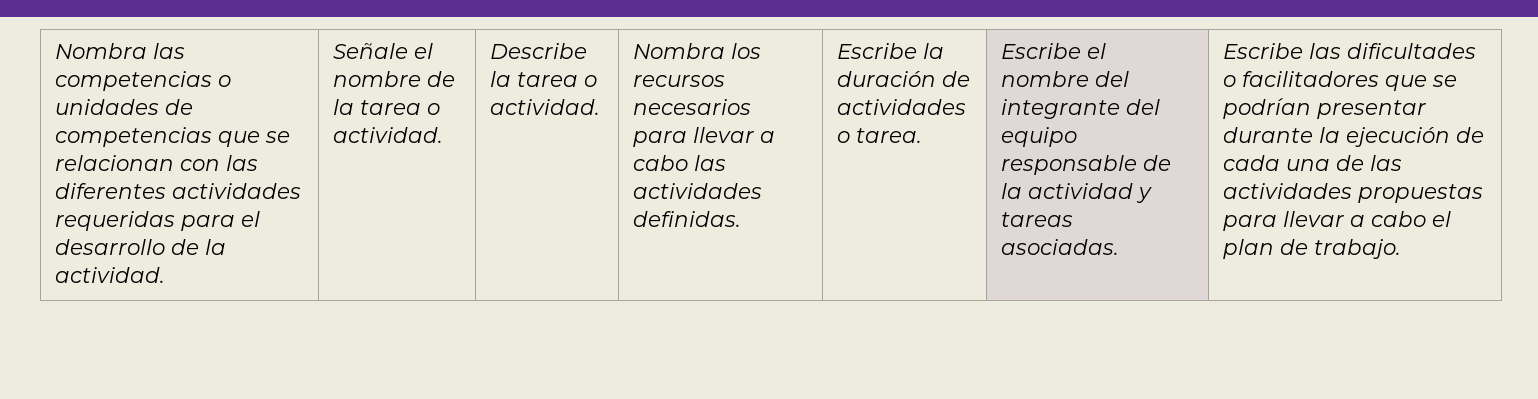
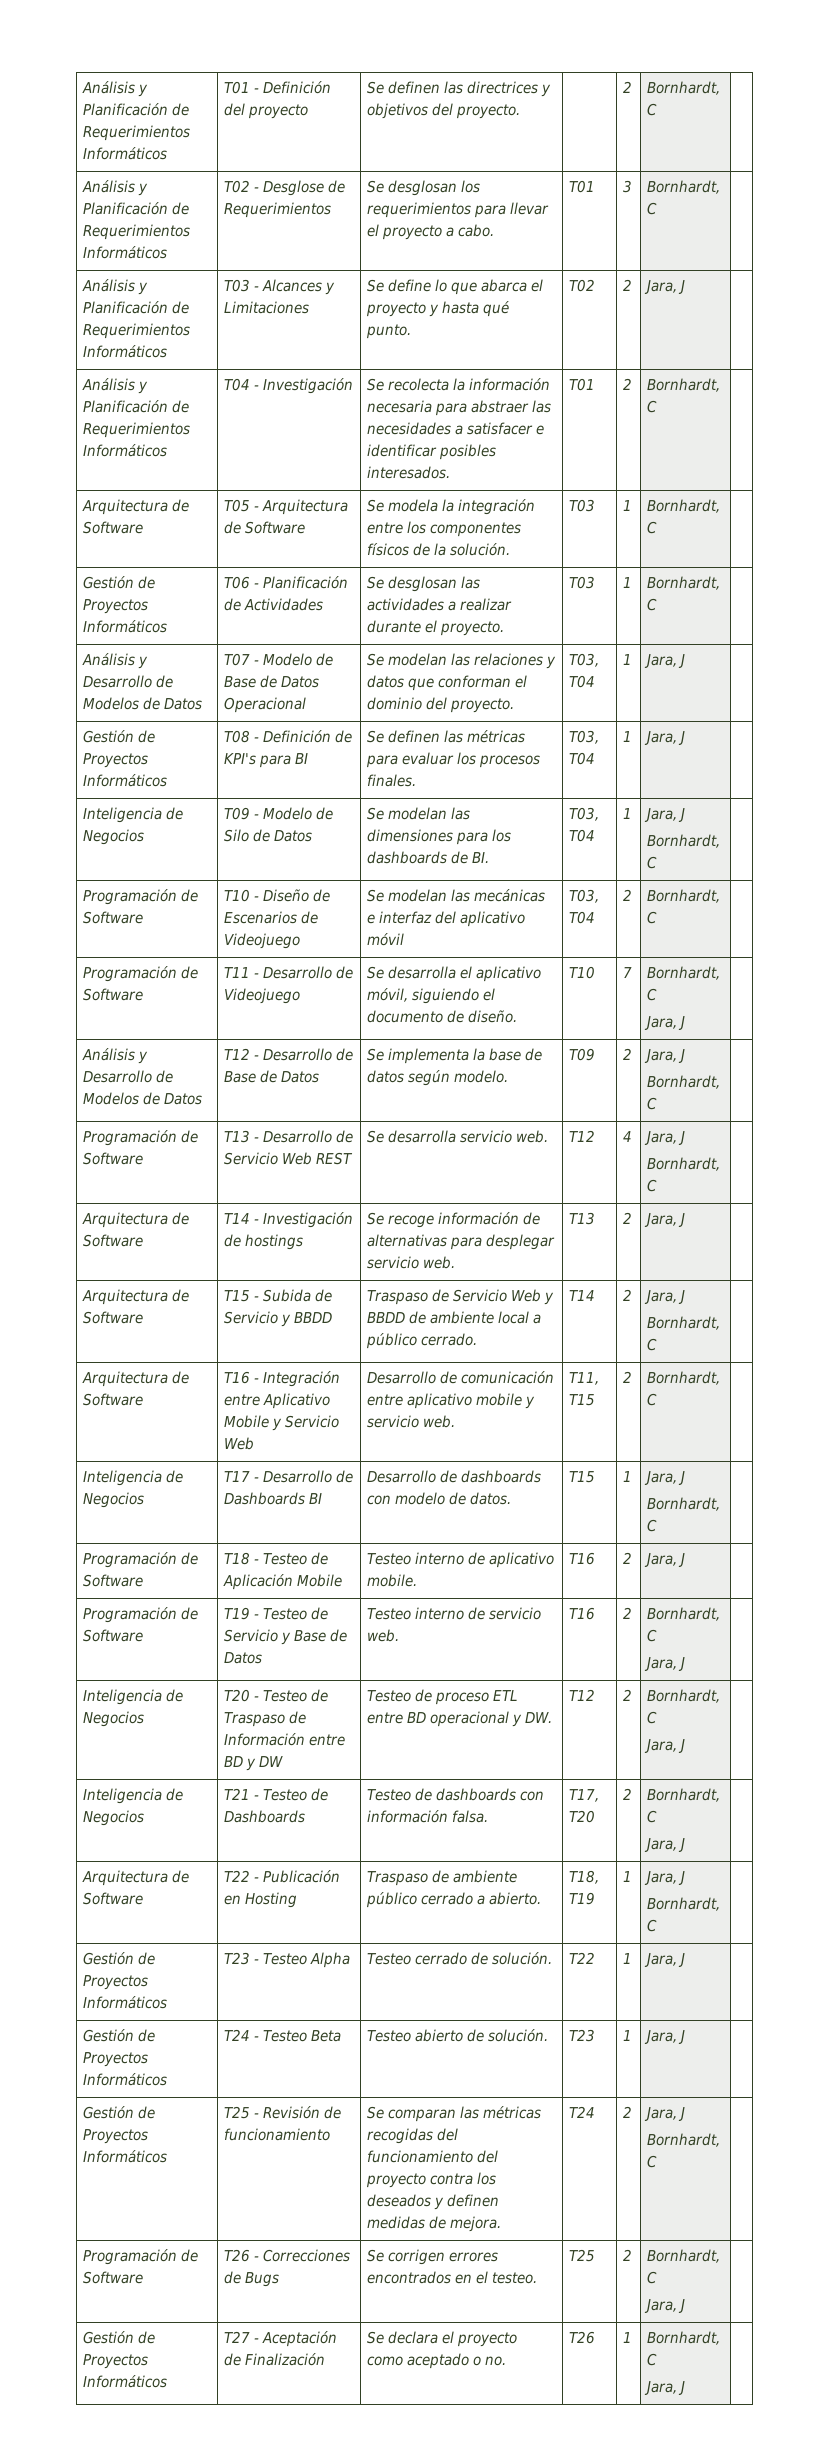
- Nombra las competencias o unidades de competencias que se relacionan con las diferentes actividades requeridas para el desarrollo de la actividad. | Señale el nombre de la tarea o actividad. | Describe la tarea o actividad. | Nombra los recursos necesarios para llevar a cabo las actividades definidas. | Escribe la duración de actividades o tarea. | Escribe el nombre del integrante del equipo responsable de la actividad y tareas asociadas. | Escribe las dificultades o facilitadores que se podrían presentar durante la ejecución de cada una de las actividades propuestas para llevar a cabo el plan de trabajo.
+ Análisis y Planificación de Requerimientos Informáticos | T01 - Definición del proyecto | Se definen las directrices y objetivos del proyecto. | | 2 | Bornhardt, C |
+ Análisis y Planificación de Requerimientos Informáticos | T02 - Desglose de Requerimientos | Se desglosan los requerimientos para llevar el proyecto a cabo. | T01 | 3 | Bornhardt, C |
+ Análisis y Planificación de Requerimientos Informáticos | T03 - Alcances y Limitaciones | Se define lo que abarca el proyecto y hasta qué punto. | T02 | 2 | Jara, J |
+ Análisis y Planificación de Requerimientos Informáticos | T04 - Investigación | Se recolecta la información necesaria para abstraer las necesidades a satisfacer e identificar posibles interesados. | T01 | 2 | Bornhardt, C |
+ Arquitectura de Software | T05 - Arquitectura de Software | Se modela la integración entre los componentes físicos de la solución. | T03 | 1 | Bornhardt, C |
+ Gestión de Proyectos Informáticos | T06 - Planificación de Actividades | Se desglosan las actividades a realizar durante el proyecto. | T03 | 1 | Bornhardt, C |
+ Análisis y Desarrollo de Modelos de Datos | T07 - Modelo de Base de Datos Operacional | Se modelan las relaciones y datos que conforman el dominio del proyecto. | T03, T04 | 1 | Jara, J |
+ Gestión de Proyectos Informáticos | T08 - Definición de KPI's para BI | Se definen las métricas para evaluar los procesos finales. | T03, T04 | 1 | Jara, J |
+ Inteligencia de Negocios | T09 - Modelo de Silo de Datos | Se modelan las dimensiones para los dashboards de BI. | T03, T04 | 1 | Jara, J
+ Bornhardt, C |
+ Programación de Software | T10 - Diseño de Escenarios de Videojuego | Se modelan las mecánicas e interfaz del aplicativo móvil | T03, T04 | 2 | Bornhardt, C |
+ Programación de Software | T11 - Desarrollo de Videojuego | Se desarrolla el aplicativo móvil, siguiendo el documento de diseño. | T10 | 7 | Bornhardt, C
+ Jara, J |
+ Análisis y Desarrollo de Modelos de Datos | T12 - Desarrollo de Base de Datos | Se implementa la base de datos según modelo. | T09 | 2 | Jara, J
+ Bornhardt, C |
+ Programación de Software | T13 - Desarrollo de Servicio Web REST | Se desarrolla servicio web. | T12 | 4 | Jara, J
+ Bornhardt, C |
+ Arquitectura de Software | T14 - Investigación de hostings | Se recoge información de alternativas para desplegar servicio web. | T13 | 2 | Jara, J |
+ Arquitectura de Software | T15 - Subida de Servicio y BBDD | Traspaso de Servicio Web y BBDD de ambiente local a público cerrado. | T14 | 2 | Jara, J
+ Bornhardt, C |
+ Arquitectura de Software | T16 - Integración entre Aplicativo Mobile y Servicio Web | Desarrollo de comunicación entre aplicativo mobile y servicio web. | T11, T15 | 2 | Bornhardt, C |
+ Inteligencia de Negocios | T17 - Desarrollo de Dashboards BI | Desarrollo de dashboards con modelo de datos. | T15 | 1 | Jara, J
+ Bornhardt, C |
+ Programación de Software | T18 - Testeo de Aplicación Mobile | Testeo interno de aplicativo mobile. | T16 | 2 | Jara, J |
+ Programación de Software | T19 - Testeo de Servicio y Base de Datos | Testeo interno de servicio web. | T16 | 2 | Bornhardt, C
+ Jara, J |
+ Inteligencia de Negocios | T20 - Testeo de Traspaso de Información entre BD y DW | Testeo de proceso ETL entre BD operacional y DW. | T12 | 2 | Bornhardt, C
+ Jara, J |
+ Inteligencia de Negocios | T21 - Testeo de Dashboards | Testeo de dashboards con información falsa. | T17, T20 | 2 | Bornhardt, C
+ Jara, J |
+ Arquitectura de Software | T22 - Publicación en Hosting | Traspaso de ambiente público cerrado a abierto. | T18, T19 | 1 | Jara, J
+ Bornhardt, C |
+ Gestión de Proyectos Informáticos | T23 - Testeo Alpha | Testeo cerrado de solución. | T22 | 1 | Jara, J |
+ Gestión de Proyectos Informáticos | T24 - Testeo Beta | Testeo abierto de solución. | T23 | 1 | Jara, J |
+ Gestión de Proyectos Informáticos | T25 - Revisión de funcionamiento | Se comparan las métricas recogidas del funcionamiento del proyecto contra los deseados y definen medidas de mejora. | T24 | 2 | Jara, J
+ Bornhardt, C |
+ Programación de Software | T26 - Correcciones de Bugs | Se corrigen errores encontrados en el testeo. | T25 | 2 | Bornhardt, C
+ Jara, J |
+ Gestión de Proyectos Informáticos | T27 - Aceptación de Finalización | Se declara el proyecto como aceptado o no. | T26 | 1 | Bornhardt, C
+ Jara, J |

